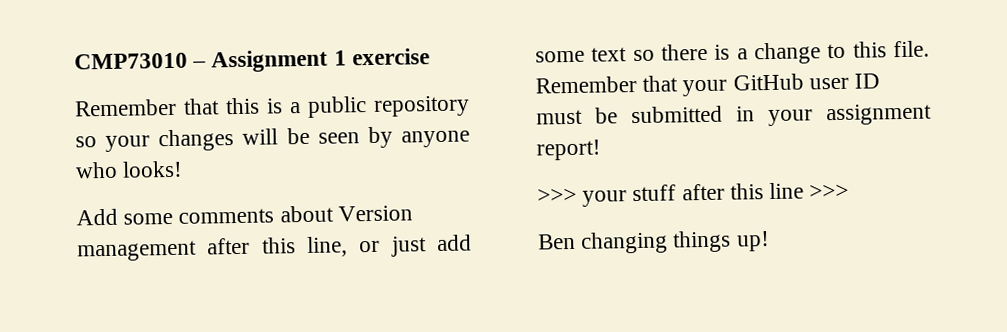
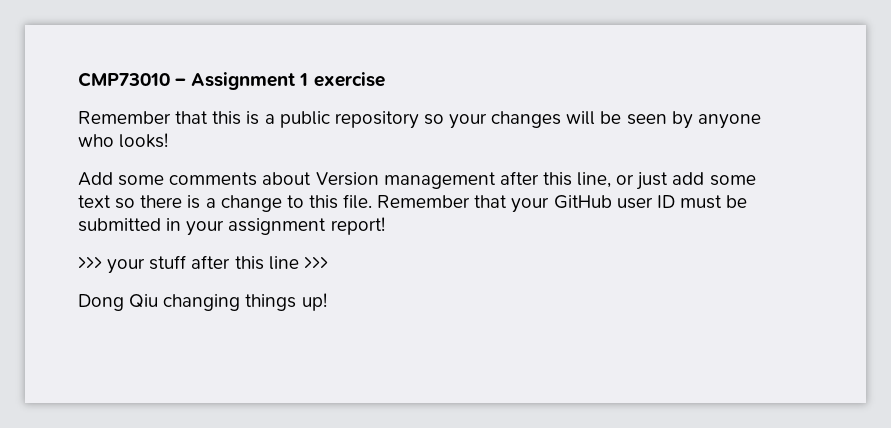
- Ben changing things up!
+ Dong Qiu changing things up!

